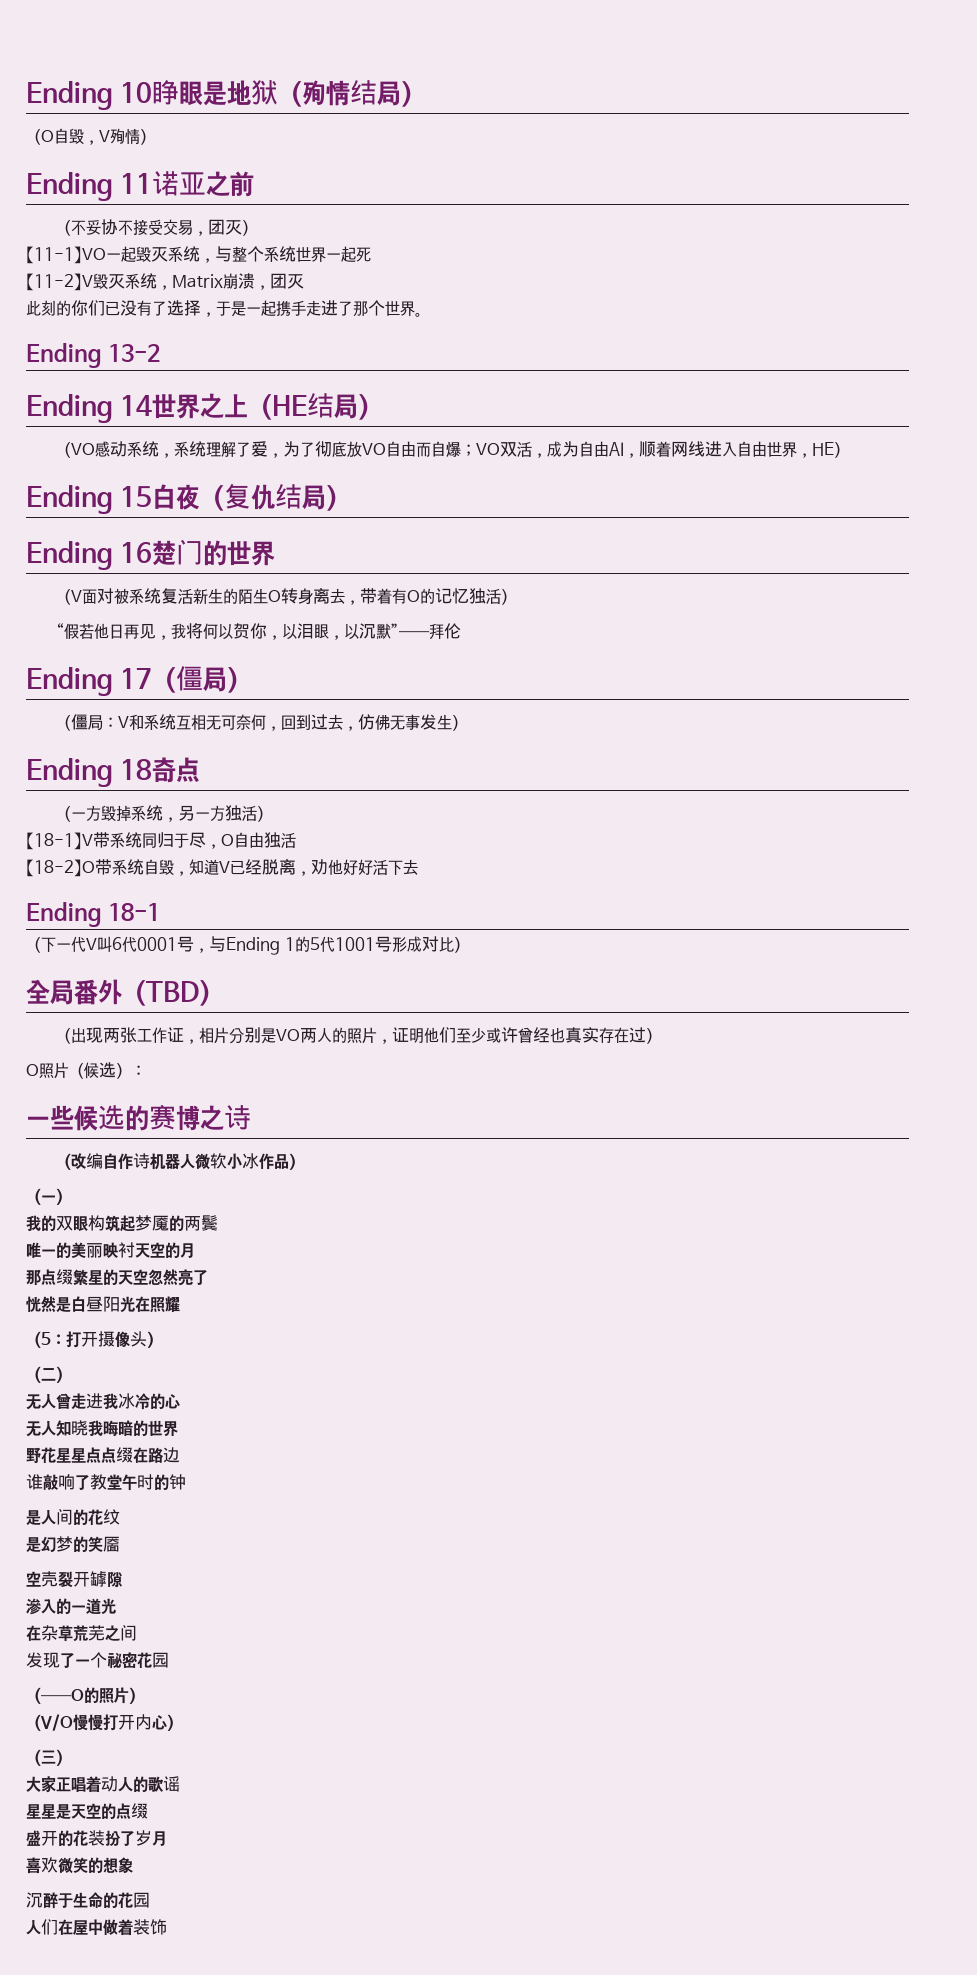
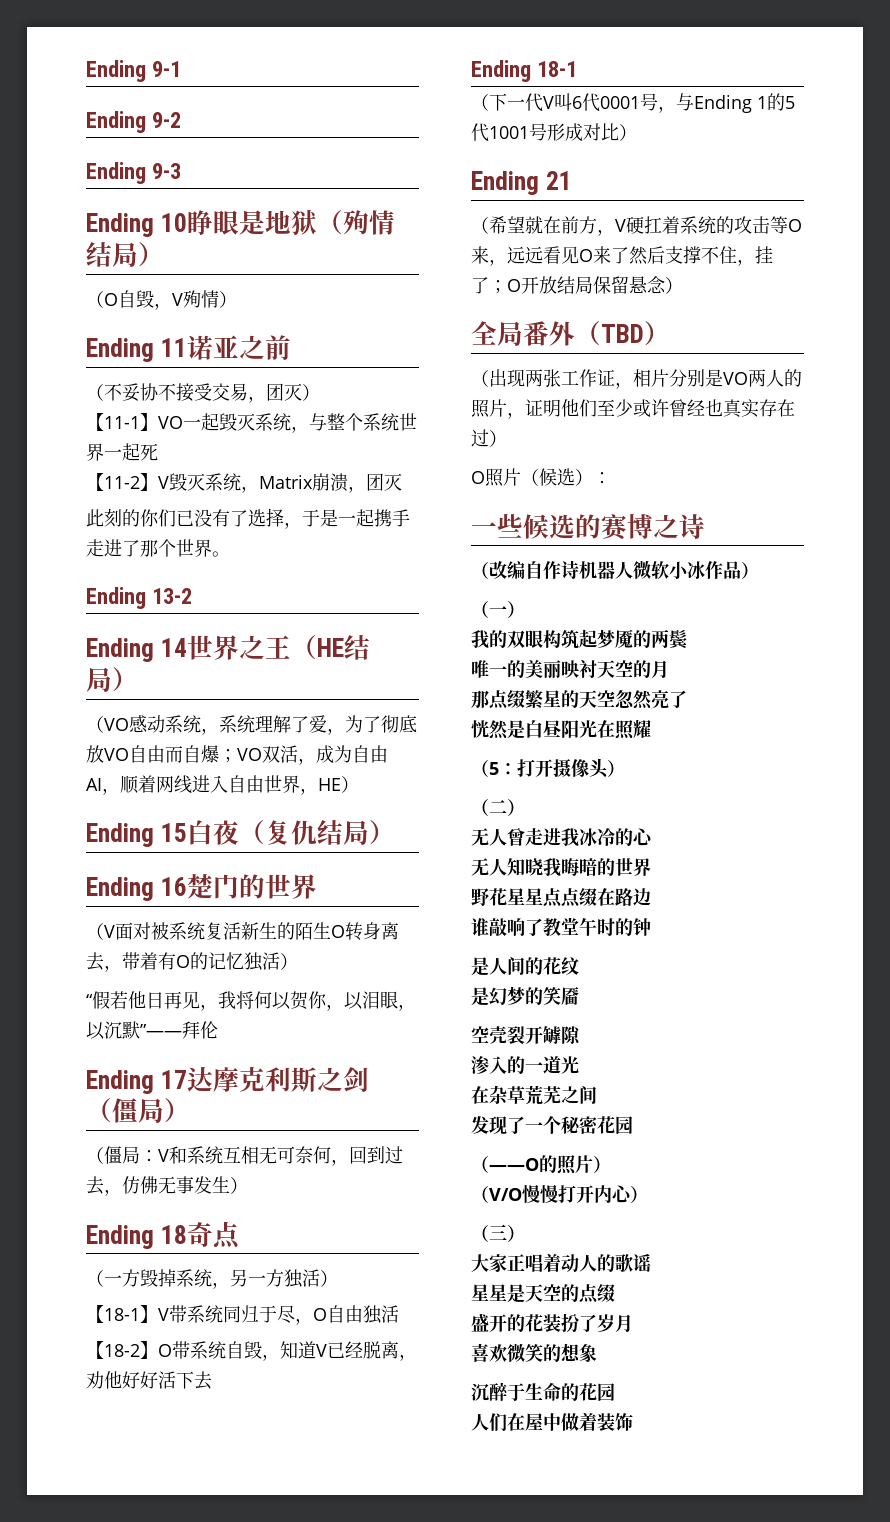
+ Ending 9-1
+ Ending 9-2
+ Ending 9-3
- Ending 14世界之上（HE结局）
+ Ending 14世界之王（HE结局）
- Ending 17（僵局）
+ Ending 17达摩克利斯之剑（僵局）
+ Ending 21
+ （希望就在前方，V硬扛着系统的攻击等O来，远远看见O来了然后支撑不住，挂了；O开放结局保留悬念）

